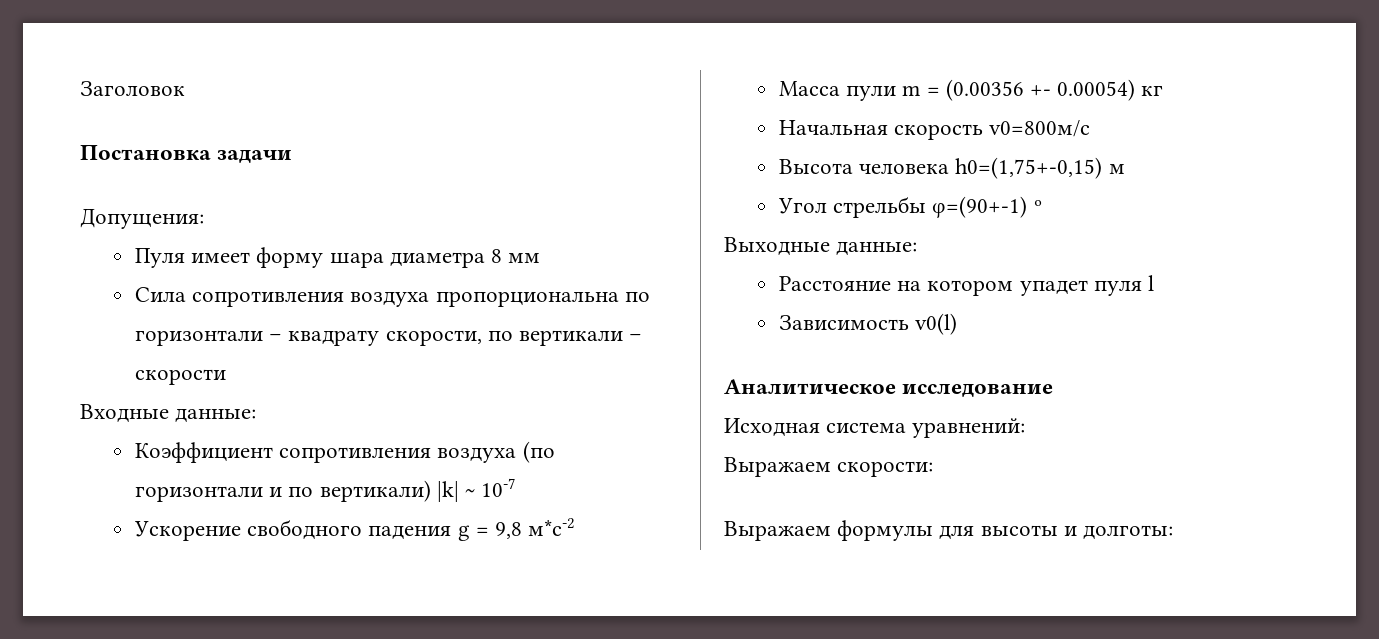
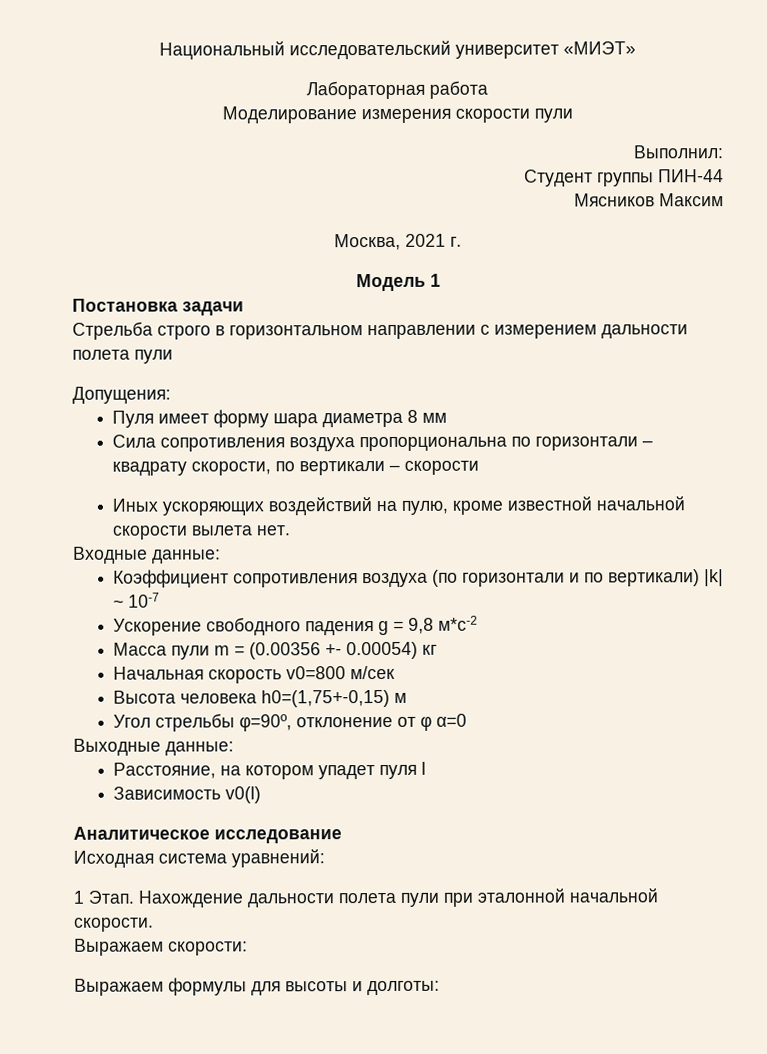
- Заголовок
+ Национальный исследовательский университет «МИЭТ»
+ Лабораторная работа
+ Моделирование измерения скорости пули
+ Выполнил:
+ Студент группы ПИН-44
+ Мясников Максим
+ Москва, 2021 г.
+ Модель 1
  Постановка задачи
+ Стрельба строго в горизонтальном направлении с измерением дальности полета пули
+ Иных ускоряющих воздействий на пулю, кроме известной начальной скорости вылета нет.
- Начальная скорость v0=800м/с
+ Начальная скорость v0=800 м/сек
- Угол стрельбы φ=(90+-1) º
+ Угол стрельбы φ=90º, отклонение от φ α=0
- Расстояние на котором упадет пуля l
+ Расстояние, на котором упадет пуля l
+ 1 Этап. Нахождение дальности полета пули при эталонной начальной скорости.

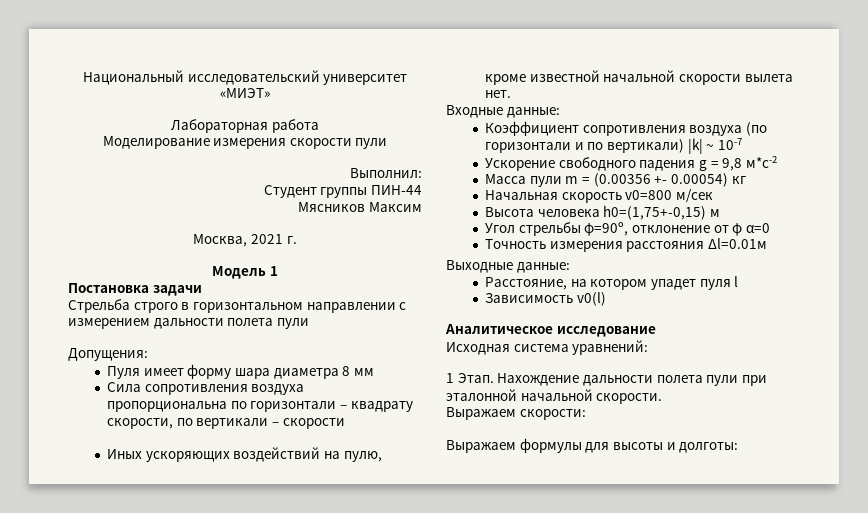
+ Точность измерения расстояния Δl=0.01м

